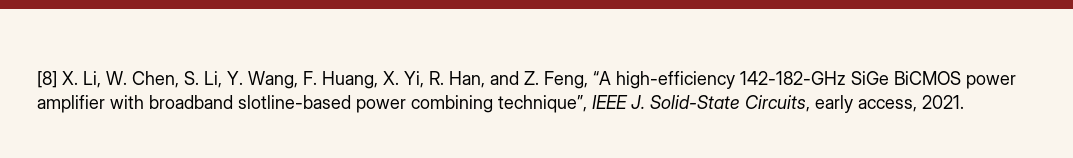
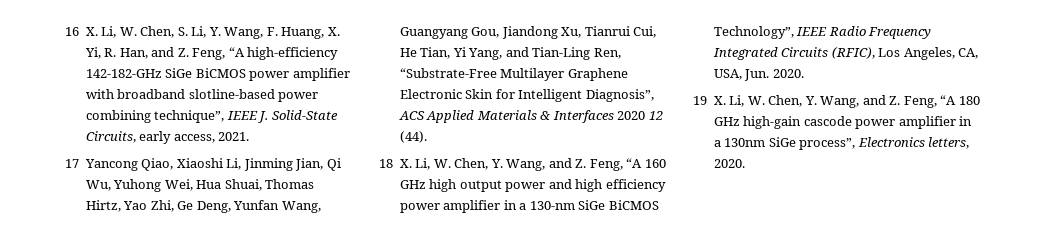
- [8] X. Li, W. Chen, S. Li, Y. Wang, F. Huang, X. Yi, R. Han, and Z. Feng, “A high-efficiency 142-182-GHz SiGe BiCMOS power amplifier with broadband slotline-based power combining technique”, IEEE J. Solid-State Circuits, early access, 2021.
+ 16 X. Li, W. Chen, S. Li, Y. Wang, F. Huang, X. Yi, R. Han, and Z. Feng, “A high-efficiency 142-182-GHz SiGe BiCMOS power amplifier with broadband slotline-based power combining technique”, IEEE J. Solid-State Circuits, early access, 2021.
+ 17 Yancong Qiao, Xiaoshi Li, Jinming Jian, Qi Wu, Yuhong Wei, Hua Shuai, Thomas Hirtz, Yao Zhi, Ge Deng, Yunfan Wang, Guangyang Gou, Jiandong Xu, Tianrui Cui, He Tian, Yi Yang, and Tian-Ling Ren, “Substrate-Free Multilayer Graphene Electronic Skin for Intelligent Diagnosis”, ACS Applied Materials & Interfaces 2020 12 (44).
+ 18 X. Li, W. Chen, Y. Wang, and Z. Feng, “A 160 GHz high output power and high efficiency power amplifier in a 130-nm SiGe BiCMOS Technology”, IEEE Radio Frequency Integrated Circuits (RFIC), Los Angeles, CA, USA, Jun. 2020.
+ 19 X. Li, W. Chen, Y. Wang, and Z. Feng, “A 180 GHz high-gain cascode power amplifier in a 130nm SiGe process”, Electronics letters, 2020.

